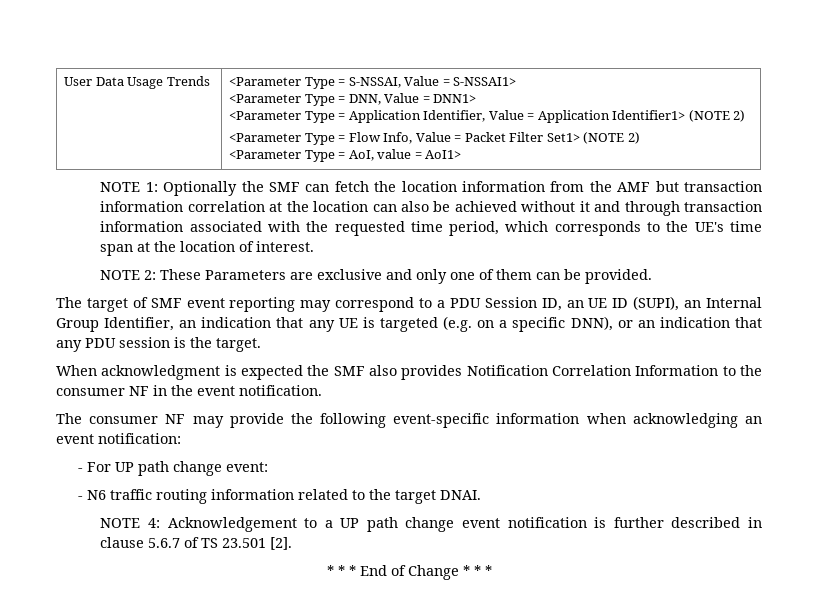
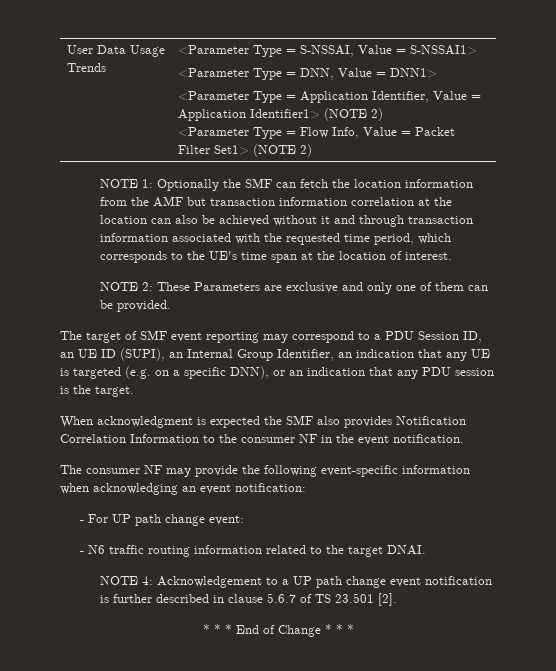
- <Parameter Type = AoI, value = AoI1>

